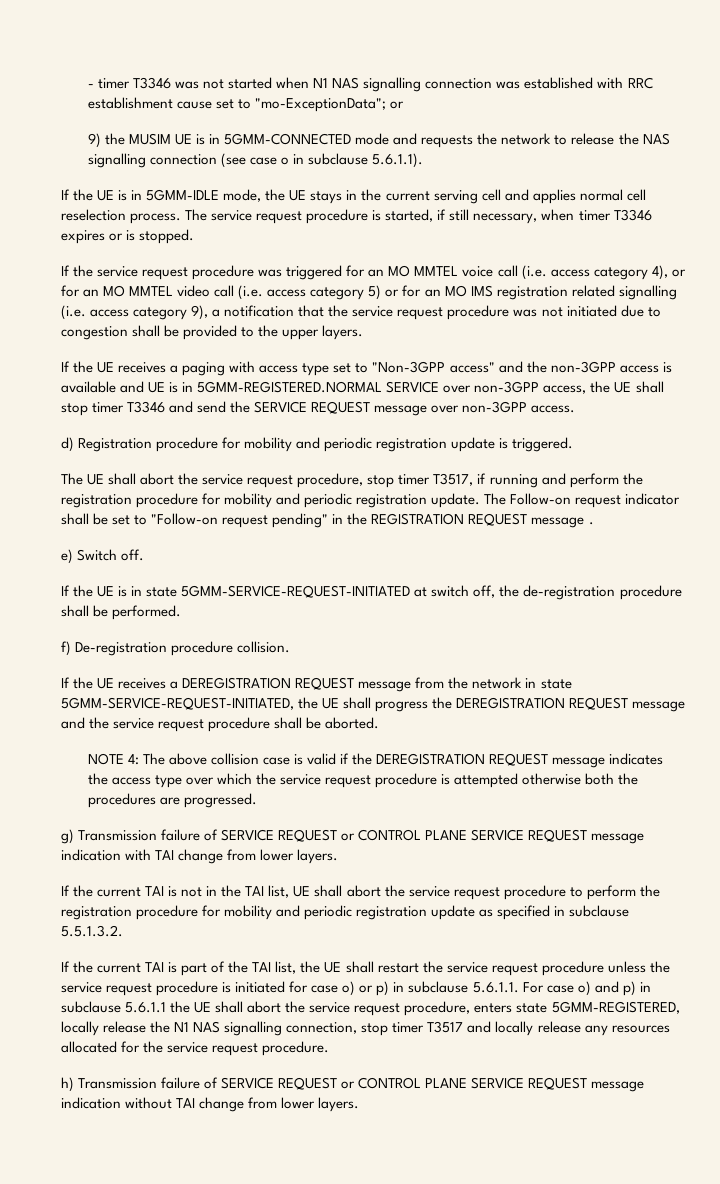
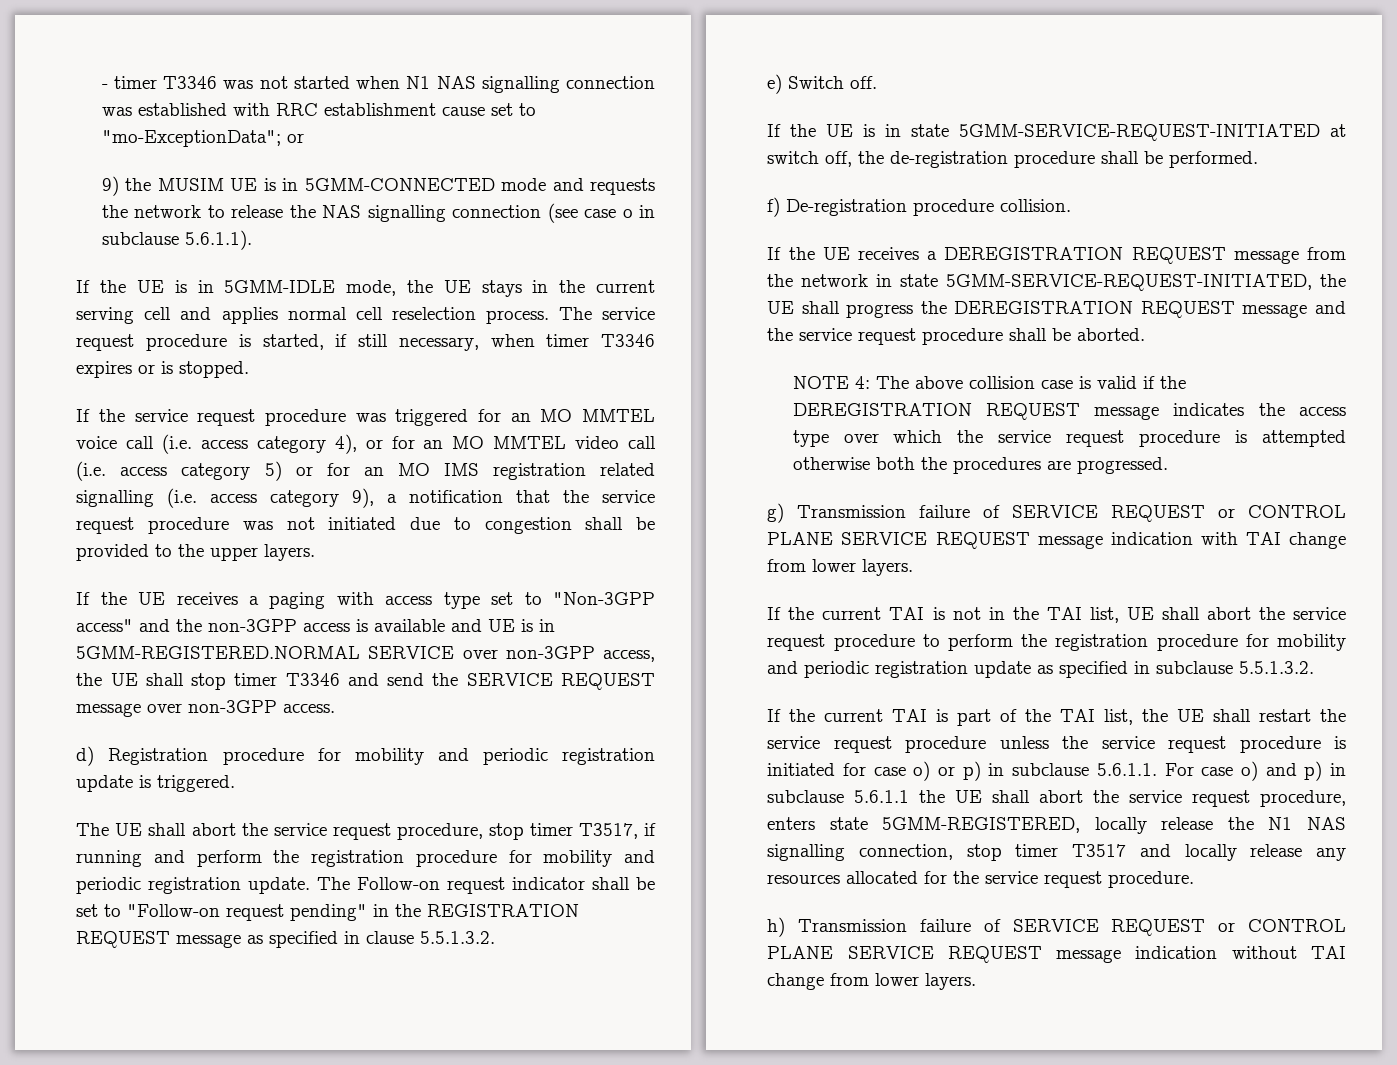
- The Follow-on request indicator shall be set to "Follow-on request pending" in the REGISTRATION REQUEST message .
+ The Follow-on request indicator shall be set to "Follow-on request pending" in the REGISTRATION REQUEST message as specified in clause 5.5.1.3.2.

